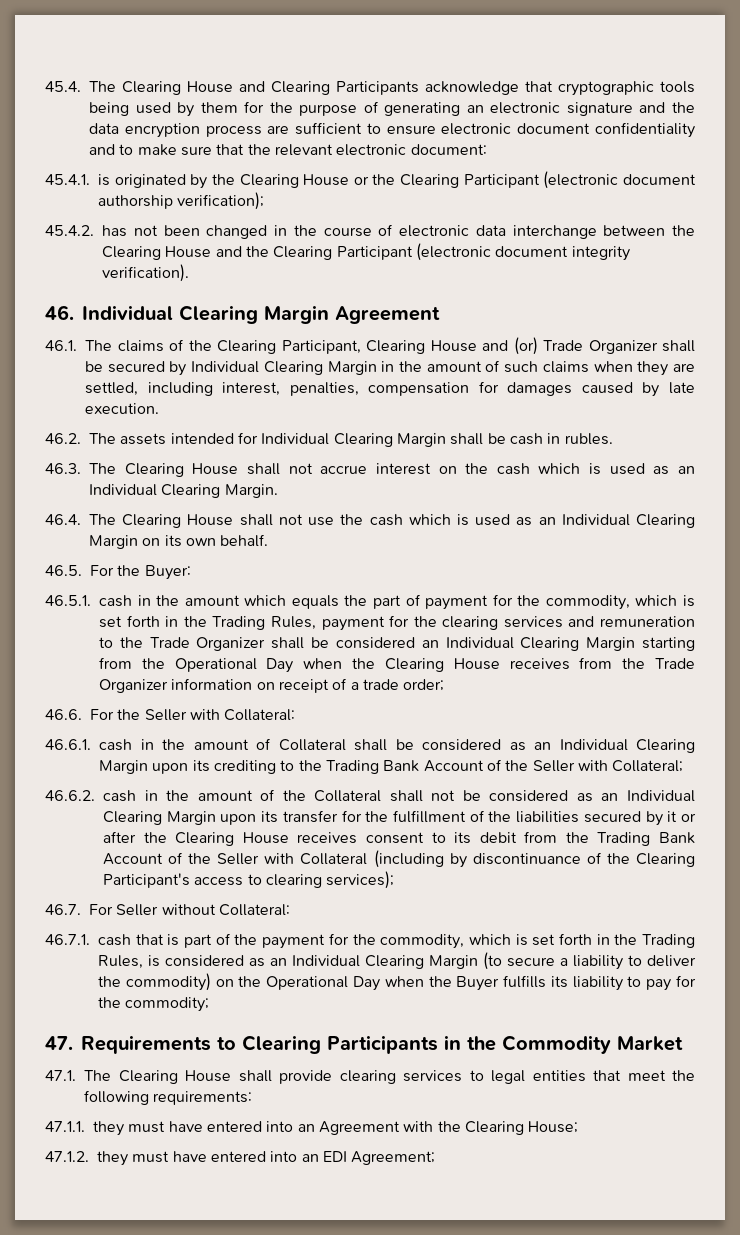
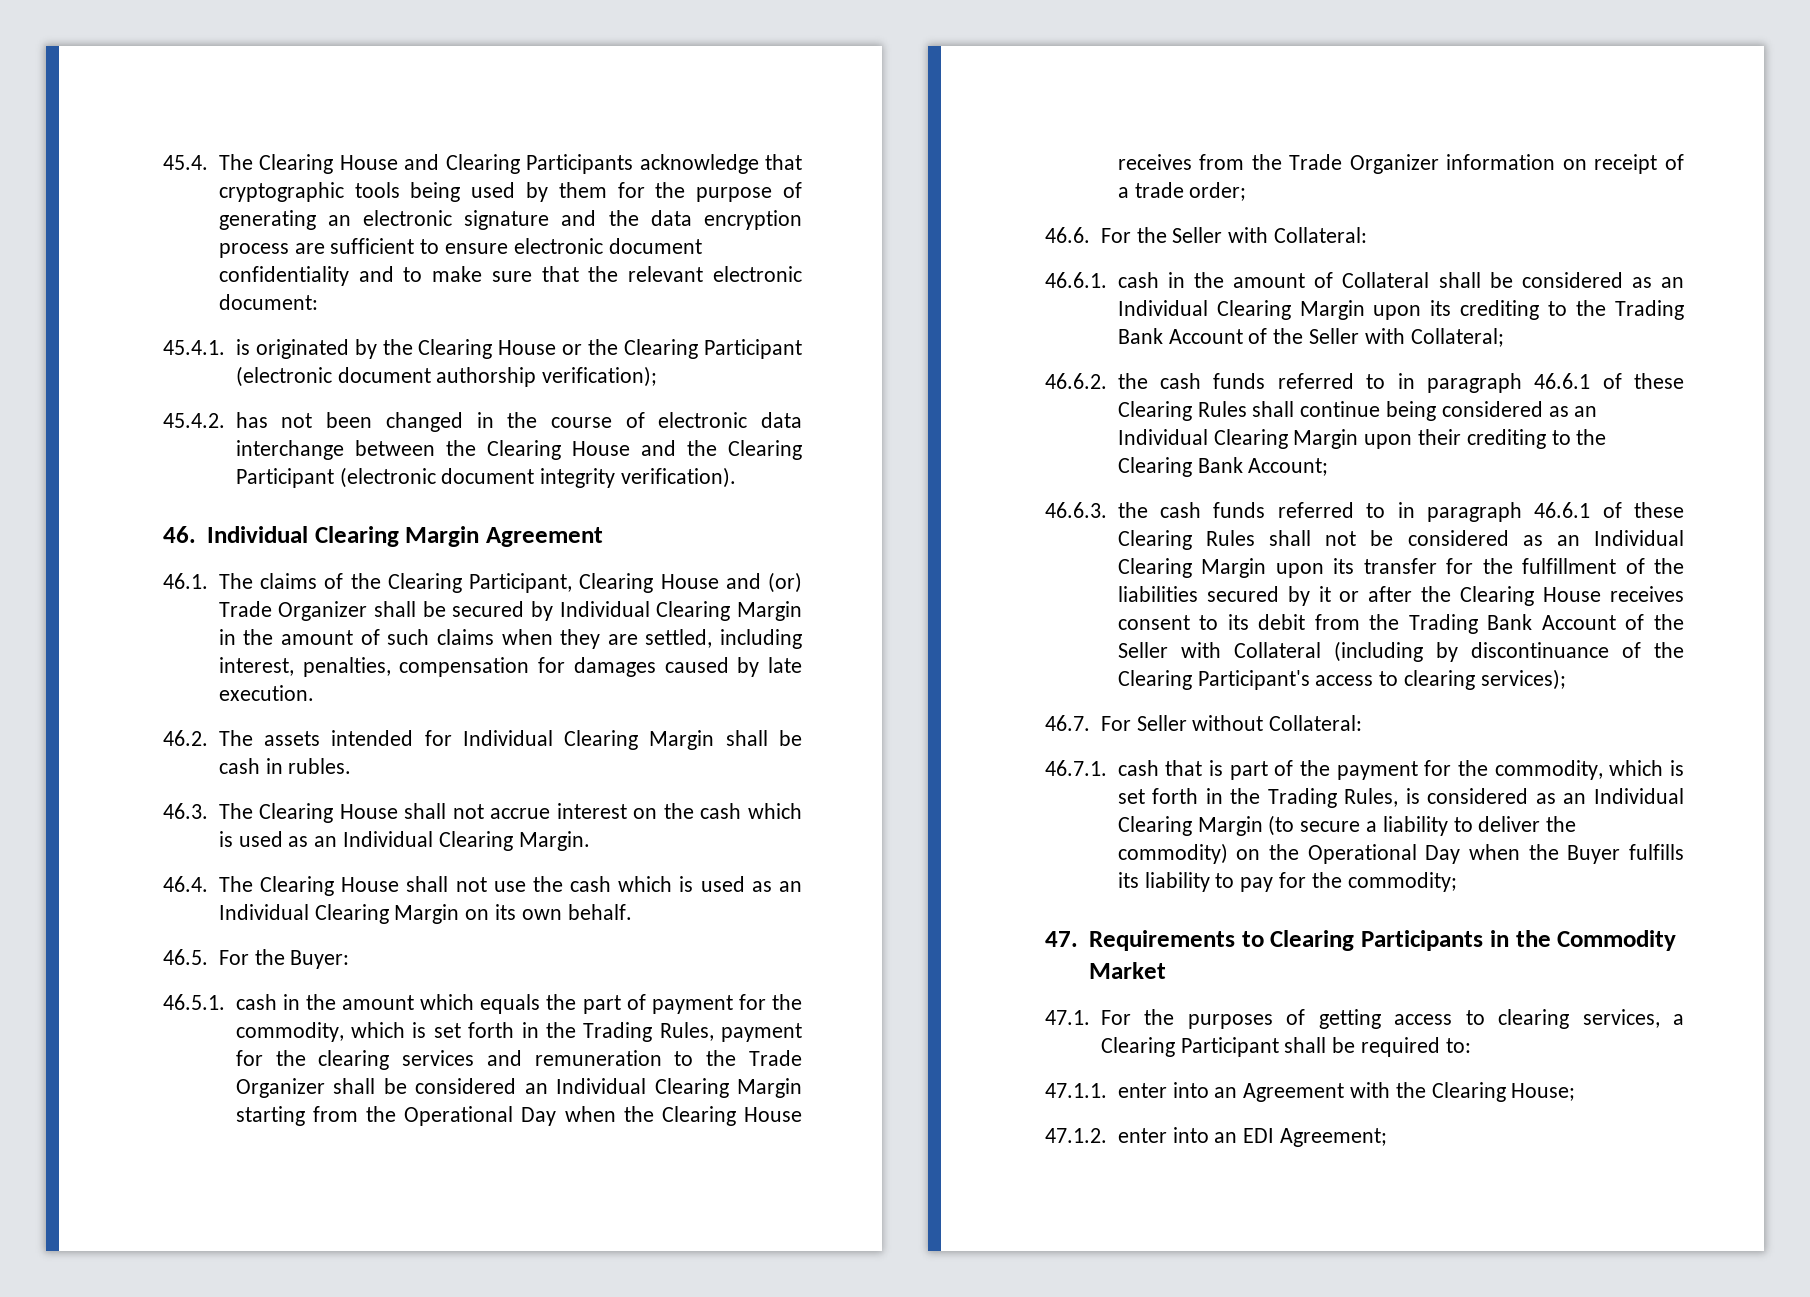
- 46.6.2. cash in the amount of the Collateral shall not be considered as an Individual Clearing Margin upon its transfer for the fulfillment of the liabilities secured by it or after the Clearing House receives consent to its debit from the Trading Bank Account of the Seller with Collateral (including by discontinuance of the Clearing Participant's access to clearing services);
+ 46.6.2. the cash funds referred to in paragraph 46.6.1 of these Clearing Rules shall continue being considered as an Individual Clearing Margin upon their crediting to the Clearing Bank Account;
+ 46.6.3. the cash funds referred to in paragraph 46.6.1 of these Clearing Rules shall not be considered as an Individual Clearing Margin upon its transfer for the fulfillment of the liabilities secured by it or after the Clearing House receives consent to its debit from the Trading Bank Account of the Seller with Collateral (including by discontinuance of the Clearing Participant's access to clearing services);
- 47.1. The Clearing House shall provide clearing services to legal entities that meet the following requirements:
- 47.1.1. they must have entered into an Agreement with the Clearing House;
+ 47.1. For the purposes of getting access to clearing services, a Clearing Participant shall be required to:
+ 47.1.1. enter into an Agreement with the Clearing House;
- 47.1.2. they must have entered into an EDI Agreement;
+ 47.1.2. enter into an EDI Agreement;

